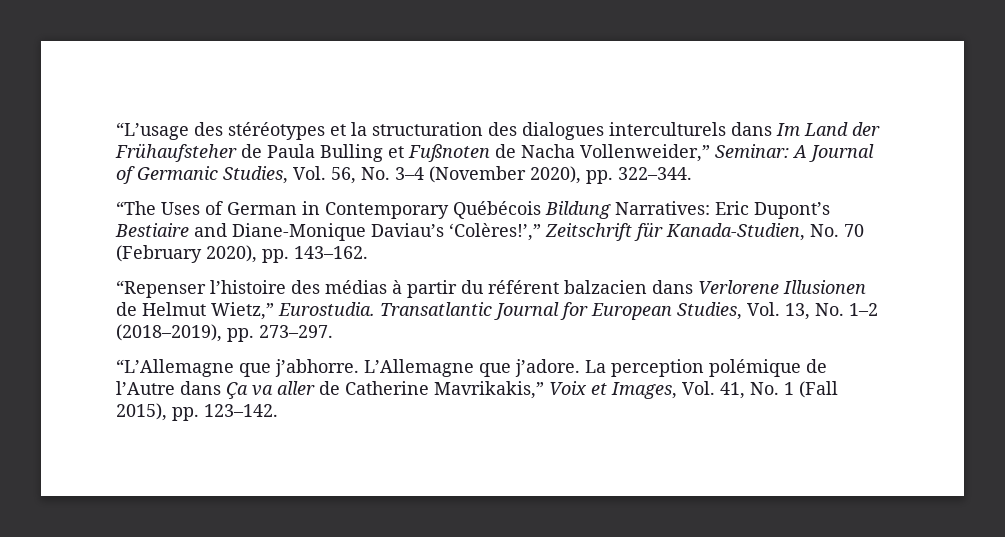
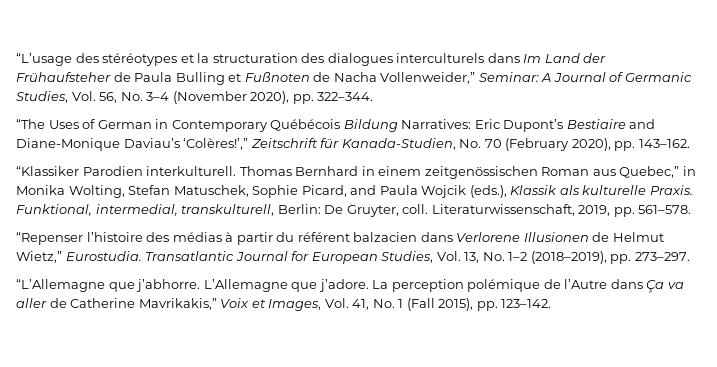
+ “Klassiker Parodien interkulturell. Thomas Bernhard in einem zeitgenössischen Roman aus Quebec,” in Monika Wolting, Stefan Matuschek, Sophie Picard, and Paula Wojcik (eds.), Klassik als kulturelle Praxis. Funktional, intermedial, transkulturell, Berlin: De Gruyter, coll. Literaturwissenschaft, 2019, pp. 561–578.

